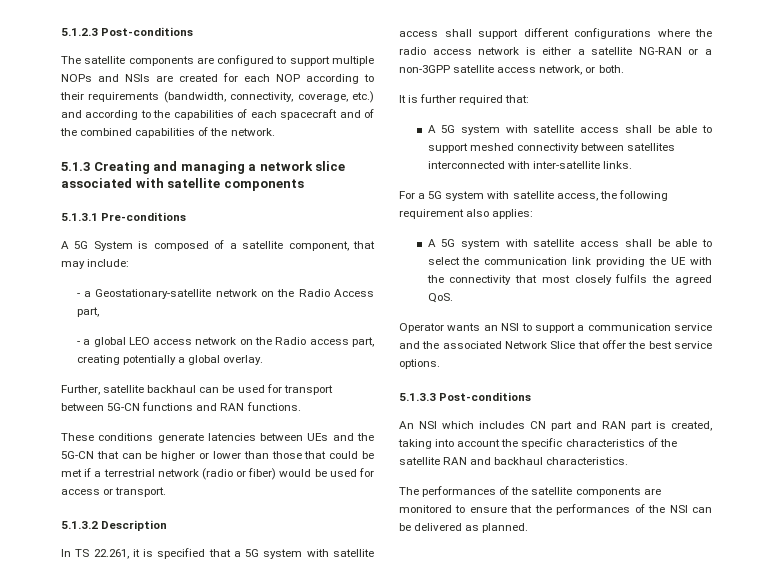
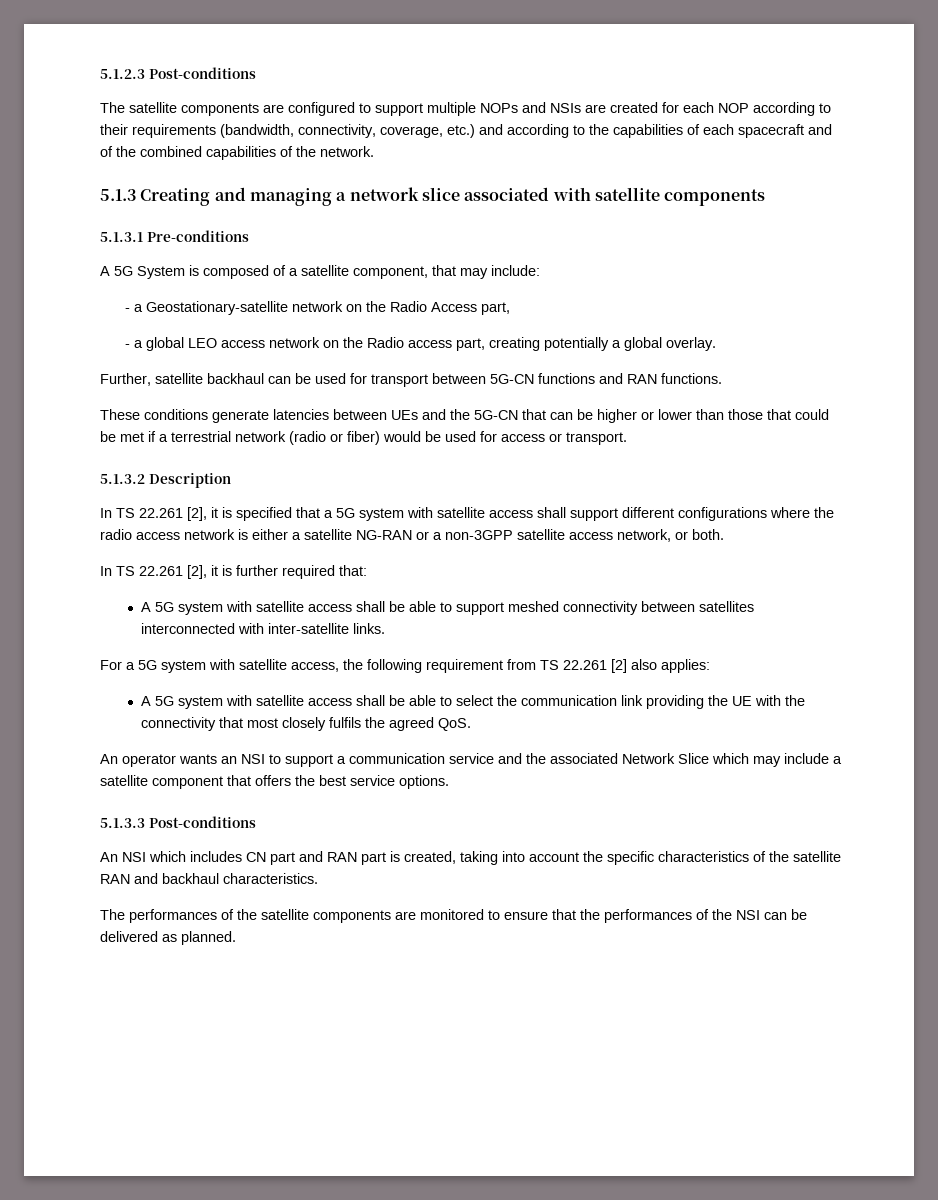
- In TS 22.261, it is specified that a 5G system with satellite access shall support different configurations where the radio access network is either a satellite NG-RAN or a non-3GPP satellite access network, or both.
+ In TS 22.261 [2], it is specified that a 5G system with satellite access shall support different configurations where the radio access network is either a satellite NG-RAN or a non-3GPP satellite access network, or both.
- It is further required that:
+ In TS 22.261 [2], it is further required that:
- For a 5G system with satellite access, the following requirement also applies:
+ For a 5G system with satellite access, the following requirement from TS 22.261 [2] also applies:
- Operator wants an NSI to support a communication service and the associated Network Slice that offer the best service options.
+ An operator wants an NSI to support a communication service and the associated Network Slice which may include a satellite component that offers the best service options.

